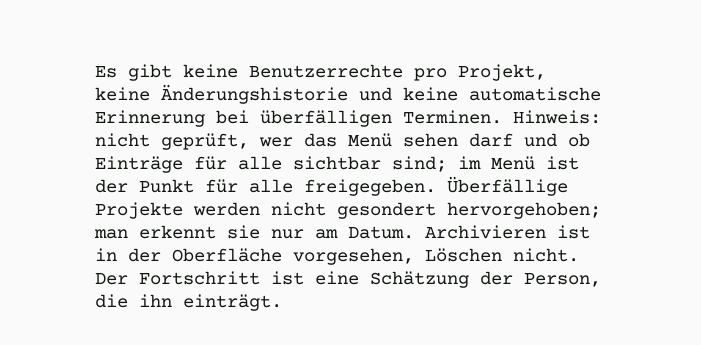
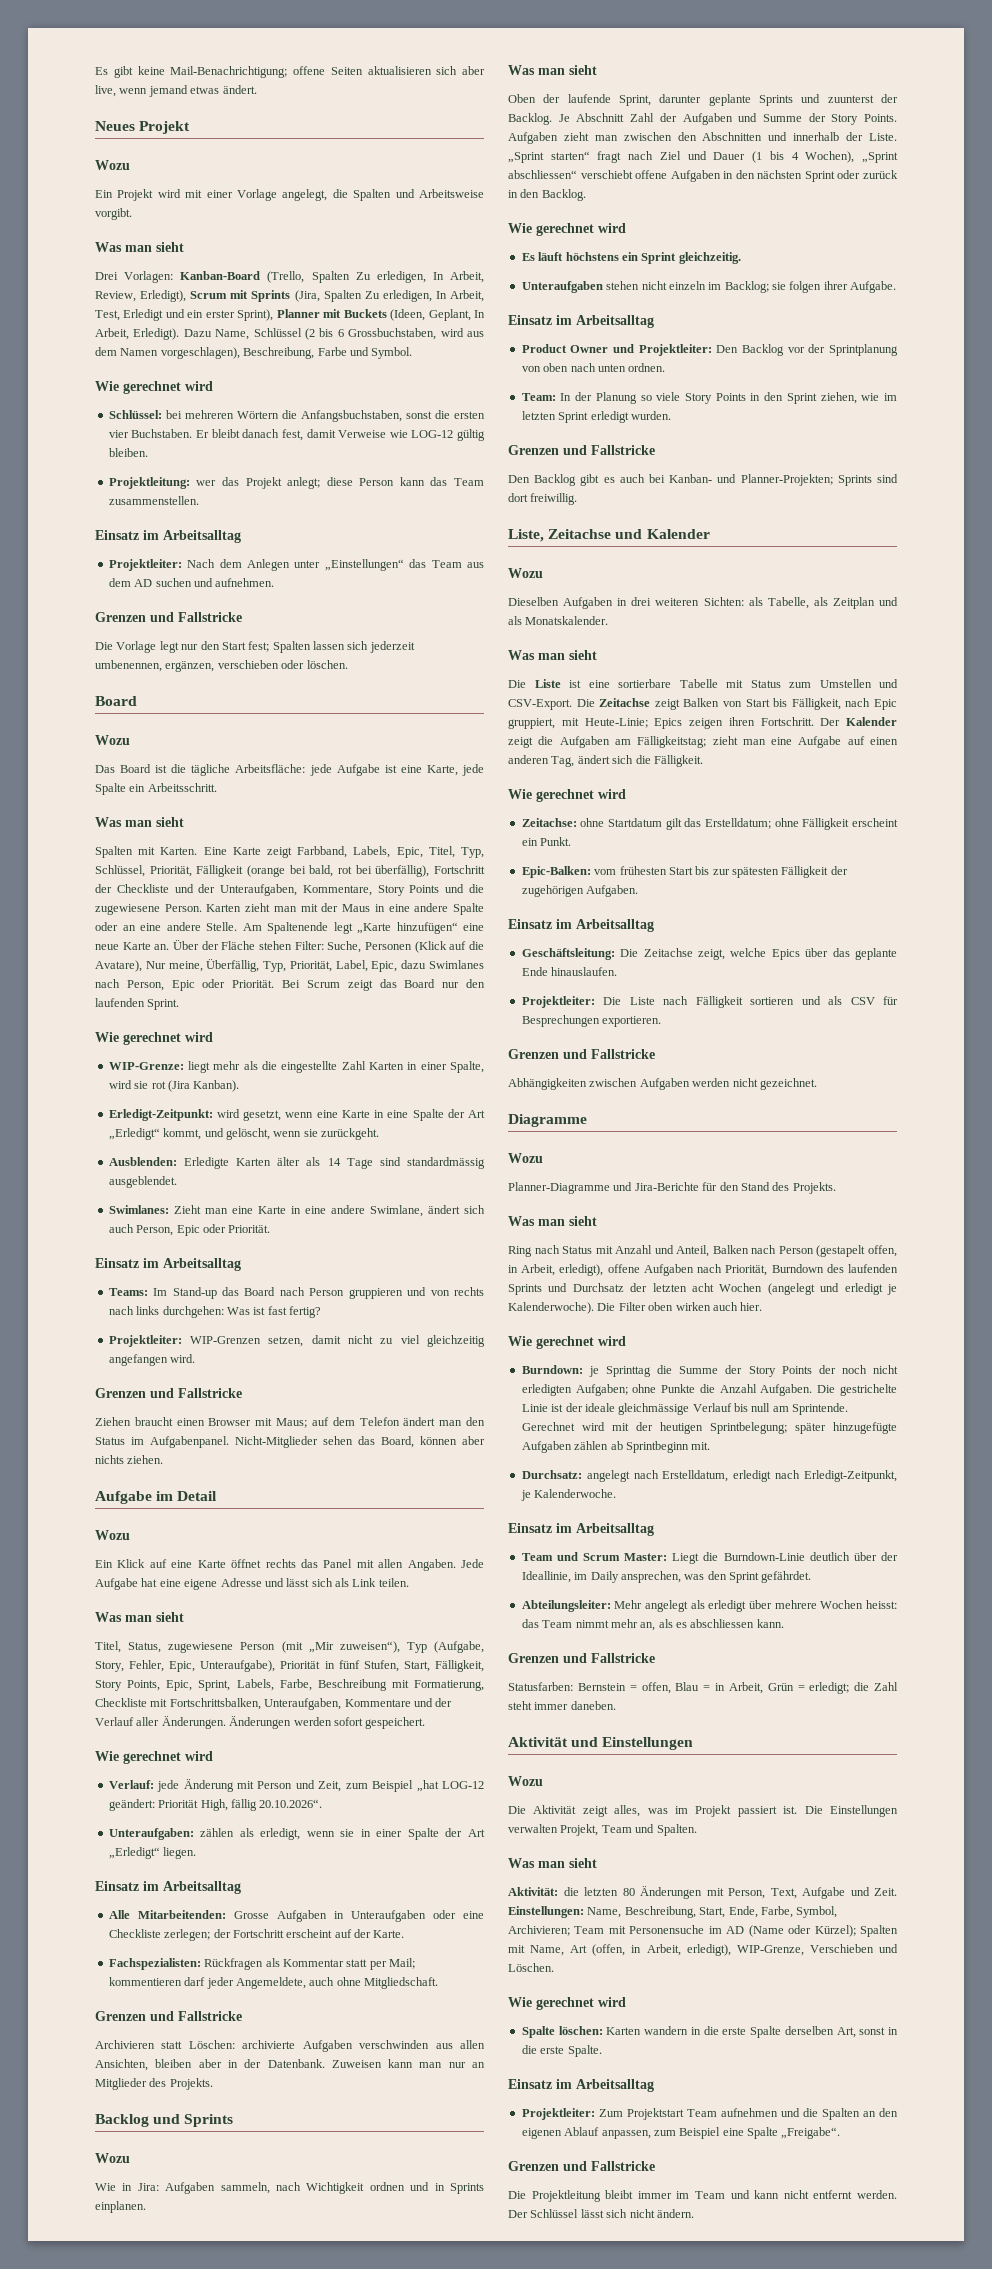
- Es gibt keine Benutzerrechte pro Projekt, keine Änderungshistorie und keine automatische Erinnerung bei überfälligen Terminen. Hinweis: nicht geprüft, wer das Menü sehen darf und ob Einträge für alle sichtbar sind; im Menü ist der Punkt für alle freigegeben. Überfällige Projekte werden nicht gesondert hervorgehoben; man erkennt sie nur am Datum. Archivieren ist in der Oberfläche vorgesehen, Löschen nicht. Der Fortschritt ist eine Schätzung der Person, die ihn einträgt.
+ Es gibt keine Mail-Benachrichtigung; offene Seiten aktualisieren sich aber live, wenn jemand etwas ändert.
+ Neues Projekt
+ Wozu
+ Ein Projekt wird mit einer Vorlage angelegt, die Spalten und Arbeitsweise vorgibt.
+ Was man sieht
+ Drei Vorlagen: Kanban-Board (Trello, Spalten Zu erledigen, In Arbeit, Review, Erledigt), Scrum mit Sprints (Jira, Spalten Zu erledigen, In Arbeit, Test, Erledigt und ein erster Sprint), Planner mit Buckets (Ideen, Geplant, In Arbeit, Erledigt). Dazu Name, Schlüssel (2 bis 6 Grossbuchstaben, wird aus dem Namen vorgeschlagen), Beschreibung, Farbe und Symbol.
+ Wie gerechnet wird
+ Schlüssel: bei mehreren Wörtern die Anfangsbuchstaben, sonst die ersten vier Buchstaben. Er bleibt danach fest, damit Verweise wie LOG-12 gültig bleiben.
+ Projektleitung: wer das Projekt anlegt; diese Person kann das Team zusammenstellen.
+ Einsatz im Arbeitsalltag
+ Projektleiter: Nach dem Anlegen unter „Einstellungen“ das Team aus dem AD suchen und aufnehmen.
+ Grenzen und Fallstricke
+ Die Vorlage legt nur den Start fest; Spalten lassen sich jederzeit umbenennen, ergänzen, verschieben oder löschen.
+ Board
+ Wozu
+ Das Board ist die tägliche Arbeitsfläche: jede Aufgabe ist eine Karte, jede Spalte ein Arbeitsschritt.
+ Was man sieht
+ Spalten mit Karten. Eine Karte zeigt Farbband, Labels, Epic, Titel, Typ, Schlüssel, Priorität, Fälligkeit (orange bei bald, rot bei überfällig), Fortschritt der Checkliste und der Unteraufgaben, Kommentare, Story Points und die zugewiesene Person. Karten zieht man mit der Maus in eine andere Spalte oder an eine andere Stelle. Am Spaltenende legt „Karte hinzufügen“ eine neue Karte an. Über der Fläche stehen Filter: Suche, Personen (Klick auf die Avatare), Nur meine, Überfällig, Typ, Priorität, Label, Epic, dazu Swimlanes nach Person, Epic oder Priorität. Bei Scrum zeigt das Board nur den laufenden Sprint.
+ Wie gerechnet wird
+ WIP-Grenze: liegt mehr als die eingestellte Zahl Karten in einer Spalte, wird sie rot (Jira Kanban).
+ Erledigt-Zeitpunkt: wird gesetzt, wenn eine Karte in eine Spalte der Art „Erledigt“ kommt, und gelöscht, wenn sie zurückgeht.
+ Ausblenden: Erledigte Karten älter als 14 Tage sind standardmässig ausgeblendet.
+ Swimlanes: Zieht man eine Karte in eine andere Swimlane, ändert sich auch Person, Epic oder Priorität.
+ Einsatz im Arbeitsalltag
+ Teams: Im Stand-up das Board nach Person gruppieren und von rechts nach links durchgehen: Was ist fast fertig?
+ Projektleiter: WIP-Grenzen setzen, damit nicht zu viel gleichzeitig angefangen wird.
+ Grenzen und Fallstricke
+ Ziehen braucht einen Browser mit Maus; auf dem Telefon ändert man den Status im Aufgabenpanel. Nicht-Mitglieder sehen das Board, können aber nichts ziehen.
+ Aufgabe im Detail
+ Wozu
+ Ein Klick auf eine Karte öffnet rechts das Panel mit allen Angaben. Jede Aufgabe hat eine eigene Adresse und lässt sich als Link teilen.
+ Was man sieht
+ Titel, Status, zugewiesene Person (mit „Mir zuweisen“), Typ (Aufgabe, Story, Fehler, Epic, Unteraufgabe), Priorität in fünf Stufen, Start, Fälligkeit, Story Points, Epic, Sprint, Labels, Farbe, Beschreibung mit Formatierung, Checkliste mit Fortschrittsbalken, Unteraufgaben, Kommentare und der Verlauf aller Änderungen. Änderungen werden sofort gespeichert.
+ Wie gerechnet wird
+ Verlauf: jede Änderung mit Person und Zeit, zum Beispiel „hat LOG-12 geändert: Priorität High, fällig 20.10.2026“.
+ Unteraufgaben: zählen als erledigt, wenn sie in einer Spalte der Art „Erledigt“ liegen.
+ Einsatz im Arbeitsalltag
+ Alle Mitarbeitenden: Grosse Aufgaben in Unteraufgaben oder eine Checkliste zerlegen; der Fortschritt erscheint auf der Karte.
+ Fachspezialisten: Rückfragen als Kommentar statt per Mail; kommentieren darf jeder Angemeldete, auch ohne Mitgliedschaft.
+ Grenzen und Fallstricke
+ Archivieren statt Löschen: archivierte Aufgaben verschwinden aus allen Ansichten, bleiben aber in der Datenbank. Zuweisen kann man nur an Mitglieder des Projekts.
+ Backlog und Sprints
+ Wozu
+ Wie in Jira: Aufgaben sammeln, nach Wichtigkeit ordnen und in Sprints einplanen.
+ Was man sieht
+ Oben der laufende Sprint, darunter geplante Sprints und zuunterst der Backlog. Je Abschnitt Zahl der Aufgaben und Summe der Story Points. Aufgaben zieht man zwischen den Abschnitten und innerhalb der Liste. „Sprint starten“ fragt nach Ziel und Dauer (1 bis 4 Wochen), „Sprint abschliessen“ verschiebt offene Aufgaben in den nächsten Sprint oder zurück in den Backlog.
+ Wie gerechnet wird
+ Es läuft höchstens ein Sprint gleichzeitig.
+ Unteraufgaben stehen nicht einzeln im Backlog; sie folgen ihrer Aufgabe.
+ Einsatz im Arbeitsalltag
+ Product Owner und Projektleiter: Den Backlog vor der Sprintplanung von oben nach unten ordnen.
+ Team: In der Planung so viele Story Points in den Sprint ziehen, wie im letzten Sprint erledigt wurden.
+ Grenzen und Fallstricke
+ Den Backlog gibt es auch bei Kanban- und Planner-Projekten; Sprints sind dort freiwillig.
+ Liste, Zeitachse und Kalender
+ Wozu
+ Dieselben Aufgaben in drei weiteren Sichten: als Tabelle, als Zeitplan und als Monatskalender.
+ Was man sieht
+ Die Liste ist eine sortierbare Tabelle mit Status zum Umstellen und CSV-Export. Die Zeitachse zeigt Balken von Start bis Fälligkeit, nach Epic gruppiert, mit Heute-Linie; Epics zeigen ihren Fortschritt. Der Kalender zeigt die Aufgaben am Fälligkeitstag; zieht man eine Aufgabe auf einen anderen Tag, ändert sich die Fälligkeit.
+ Wie gerechnet wird
+ Zeitachse: ohne Startdatum gilt das Erstelldatum; ohne Fälligkeit erscheint ein Punkt.
+ Epic-Balken: vom frühesten Start bis zur spätesten Fälligkeit der zugehörigen Aufgaben.
+ Einsatz im Arbeitsalltag
+ Geschäftsleitung: Die Zeitachse zeigt, welche Epics über das geplante Ende hinauslaufen.
+ Projektleiter: Die Liste nach Fälligkeit sortieren und als CSV für Besprechungen exportieren.
+ Grenzen und Fallstricke
+ Abhängigkeiten zwischen Aufgaben werden nicht gezeichnet.
+ Diagramme
+ Wozu
+ Planner-Diagramme und Jira-Berichte für den Stand des Projekts.
+ Was man sieht
+ Ring nach Status mit Anzahl und Anteil, Balken nach Person (gestapelt offen, in Arbeit, erledigt), offene Aufgaben nach Priorität, Burndown des laufenden Sprints und Durchsatz der letzten acht Wochen (angelegt und erledigt je Kalenderwoche). Die Filter oben wirken auch hier.
+ Wie gerechnet wird
+ Burndown: je Sprinttag die Summe der Story Points der noch nicht erledigten Aufgaben; ohne Punkte die Anzahl Aufgaben. Die gestrichelte Linie ist der ideale gleichmässige Verlauf bis null am Sprintende. Gerechnet wird mit der heutigen Sprintbelegung; später hinzugefügte Aufgaben zählen ab Sprintbeginn mit.
+ Durchsatz: angelegt nach Erstelldatum, erledigt nach Erledigt-Zeitpunkt, je Kalenderwoche.
+ Einsatz im Arbeitsalltag
+ Team und Scrum Master: Liegt die Burndown-Linie deutlich über der Ideallinie, im Daily ansprechen, was den Sprint gefährdet.
+ Abteilungsleiter: Mehr angelegt als erledigt über mehrere Wochen heisst: das Team nimmt mehr an, als es abschliessen kann.
+ Grenzen und Fallstricke
+ Statusfarben: Bernstein = offen, Blau = in Arbeit, Grün = erledigt; die Zahl steht immer daneben.
+ Aktivität und Einstellungen
+ Wozu
+ Die Aktivität zeigt alles, was im Projekt passiert ist. Die Einstellungen verwalten Projekt, Team und Spalten.
+ Was man sieht
+ Aktivität: die letzten 80 Änderungen mit Person, Text, Aufgabe und Zeit. Einstellungen: Name, Beschreibung, Start, Ende, Farbe, Symbol, Archivieren; Team mit Personensuche im AD (Name oder Kürzel); Spalten mit Name, Art (offen, in Arbeit, erledigt), WIP-Grenze, Verschieben und Löschen.
+ Wie gerechnet wird
+ Spalte löschen: Karten wandern in die erste Spalte derselben Art, sonst in die erste Spalte.
+ Einsatz im Arbeitsalltag
+ Projektleiter: Zum Projektstart Team aufnehmen und die Spalten an den eigenen Ablauf anpassen, zum Beispiel eine Spalte „Freigabe“.
+ Grenzen und Fallstricke
+ Die Projektleitung bleibt immer im Team und kann nicht entfernt werden. Der Schlüssel lässt sich nicht ändern.

